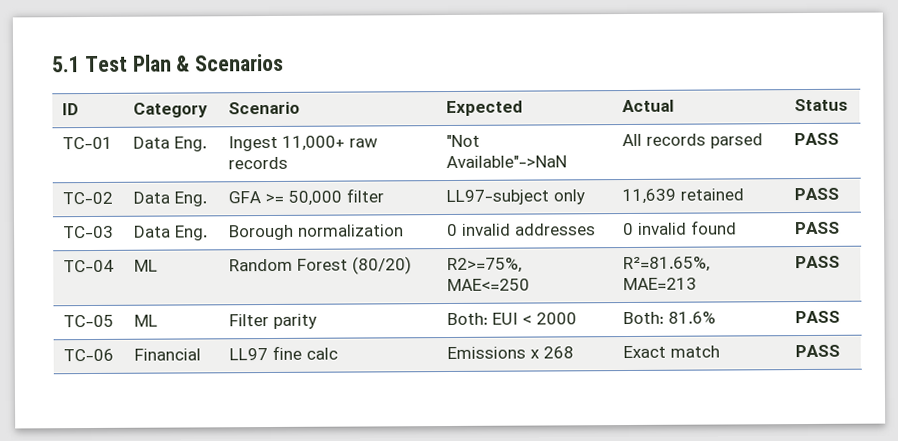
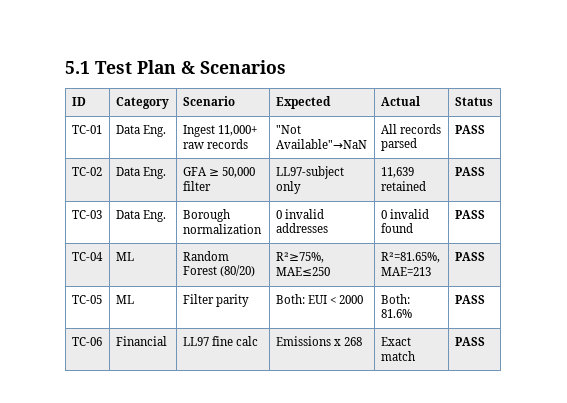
- TC-01 | Data Eng. | Ingest 11,000+ raw records | "Not Available"->NaN | All records parsed | PASS
+ TC-01 | Data Eng. | Ingest 11,000+ raw records | "Not Available"→NaN | All records parsed | PASS
- TC-02 | Data Eng. | GFA >= 50,000 filter | LL97-subject only | 11,639 retained | PASS
+ TC-02 | Data Eng. | GFA ≥ 50,000 filter | LL97-subject only | 11,639 retained | PASS
- TC-04 | ML | Random Forest (80/20) | R2>=75%, MAE<=250 | R²=81.65%, MAE=213 | PASS
+ TC-04 | ML | Random Forest (80/20) | R²≥75%, MAE≤250 | R²=81.65%, MAE=213 | PASS

